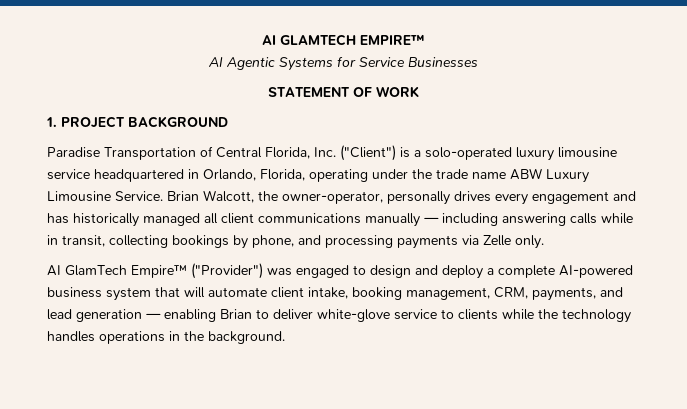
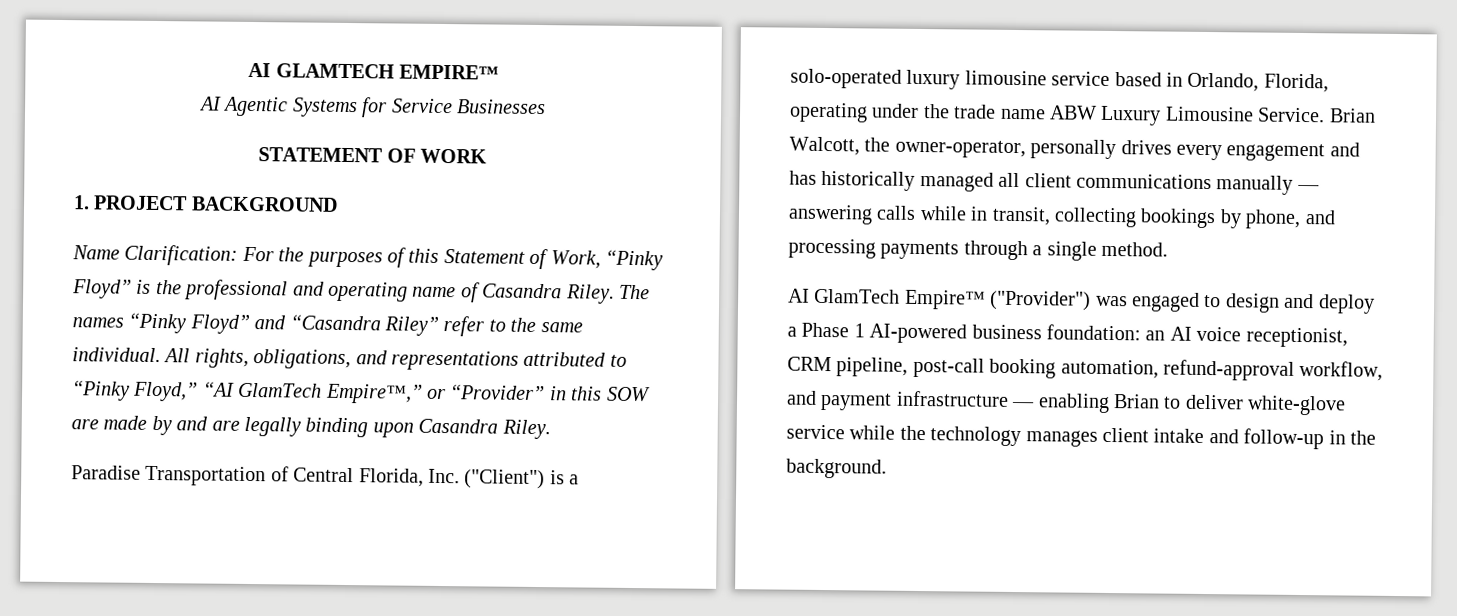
+ Name Clarification: For the purposes of this Statement of Work, “Pinky Floyd” is the professional and operating name of Casandra Riley. The names “Pinky Floyd” and “Casandra Riley” refer to the same individual. All rights, obligations, and representations attributed to “Pinky Floyd,” “AI GlamTech Empire™,” or “Provider” in this SOW are made by and are legally binding upon Casandra Riley.
- Paradise Transportation of Central Florida, Inc. ("Client") is a solo-operated luxury limousine service headquartered in Orlando, Florida, operating under the trade name ABW Luxury Limousine Service.
+ Paradise Transportation of Central Florida, Inc. ("Client") is a solo-operated luxury limousine service based in Orlando, Florida, operating under the trade name ABW Luxury Limousine Service.
- Brian Walcott, the owner-operator, personally drives every engagement and has historically managed all client communications manually — including answering calls while in transit, collecting bookings by phone, and processing payments via Zelle only.
+ Brian Walcott, the owner-operator, personally drives every engagement and has historically managed all client communications manually — answering calls while in transit, collecting bookings by phone, and processing payments through a single method.
- AI GlamTech Empire™ ("Provider") was engaged to design and deploy a complete AI-powered business system that will automate client intake, booking management, CRM, payments, and lead generation — enabling Brian to deliver white-glove service to clients while the technology handles operations in the background.
+ AI GlamTech Empire™ ("Provider") was engaged to design and deploy a Phase 1 AI-powered business foundation: an AI voice receptionist, CRM pipeline, post-call booking automation, refund-approval workflow, and payment infrastructure — enabling Brian to deliver white-glove service while the technology manages client intake and follow-up in the background.

